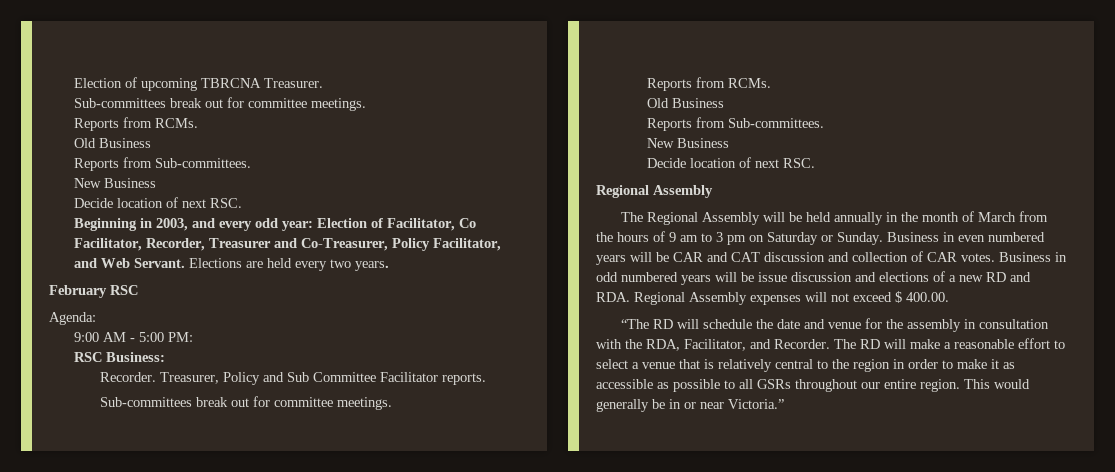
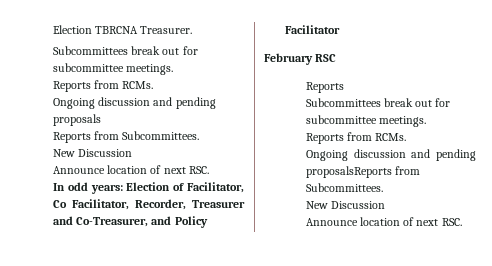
- Election of upcoming TBRCNA Treasurer.
- Sub-committees break out for committee meetings.
+ Election TBRCNA Treasurer.
+ Subcommittees break out for subcommittee meetings.
  Reports from RCMs.
- Old Business
- Reports from Sub-committees.
- New Business
- Decide location of next RSC.
- Beginning in 2003, and every odd year: Election of Facilitator, Co Facilitator, Recorder, Treasurer and Co-Treasurer, Policy Facilitator, and Web Servant. Elections are held every two years.
+ Ongoing discussion and pending proposals
+ Reports from Subcommittees.
+ New Discussion
+ Announce location of next RSC.
+ In odd years: Election of Facilitator, Co Facilitator, Recorder, Treasurer and Co-Treasurer, and Policy Facilitator
  February RSC
- Agenda:
- 9:00 AM - 5:00 PM:
- RSC Business:
- Recorder. Treasurer, Policy and Sub Committee Facilitator reports.
- Sub-committees break out for committee meetings.
+ Reports
+ Subcommittees break out for subcommittee meetings.
  Reports from RCMs.
- Old Business
- Reports from Sub-committees.
- New Business
- Decide location of next RSC.
- Regional Assembly
- The Regional Assembly will be held annually in the month of March from the hours of 9 am to 3 pm on Saturday or Sunday. Business in even numbered years will be CAR and CAT discussion and collection of CAR votes. Business in odd numbered years will be issue discussion and elections of a new RD and RDA. Regional Assembly expenses will not exceed $ 400.00.
- “The RD will schedule the date and venue for the assembly in consultation with the RDA, Facilitator, and Recorder. The RD will make a reasonable effort to select a venue that is relatively central to the region in order to make it as accessible as possible to all GSRs throughout our entire region. This would generally be in or near Victoria.”
+ Ongoing discussion and pending proposalsReports from Subcommittees.
+ New Discussion
+ Announce location of next RSC.

